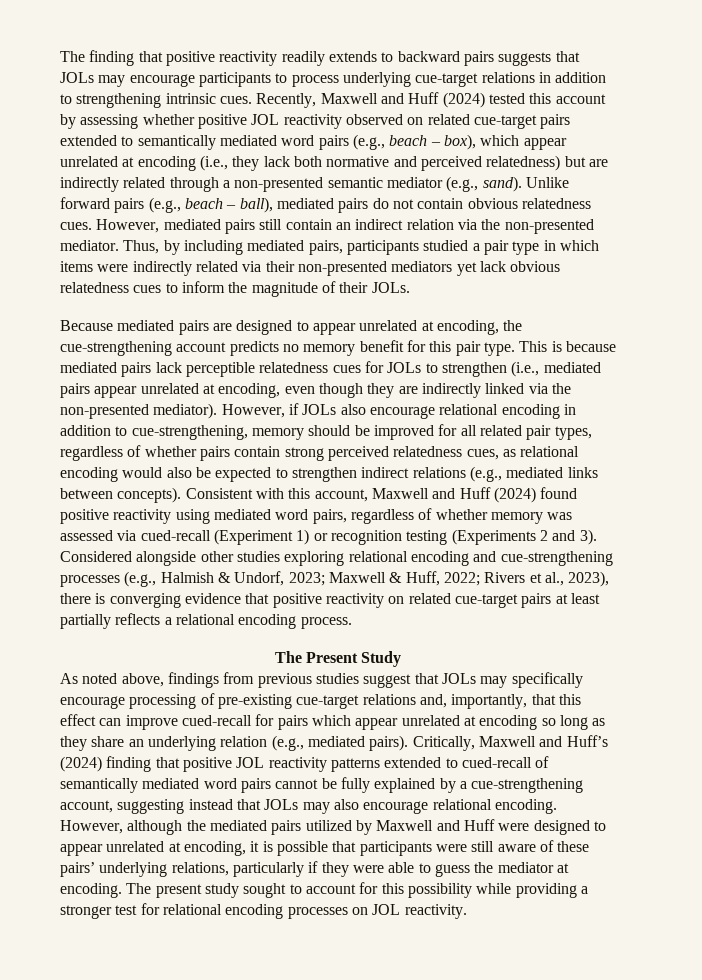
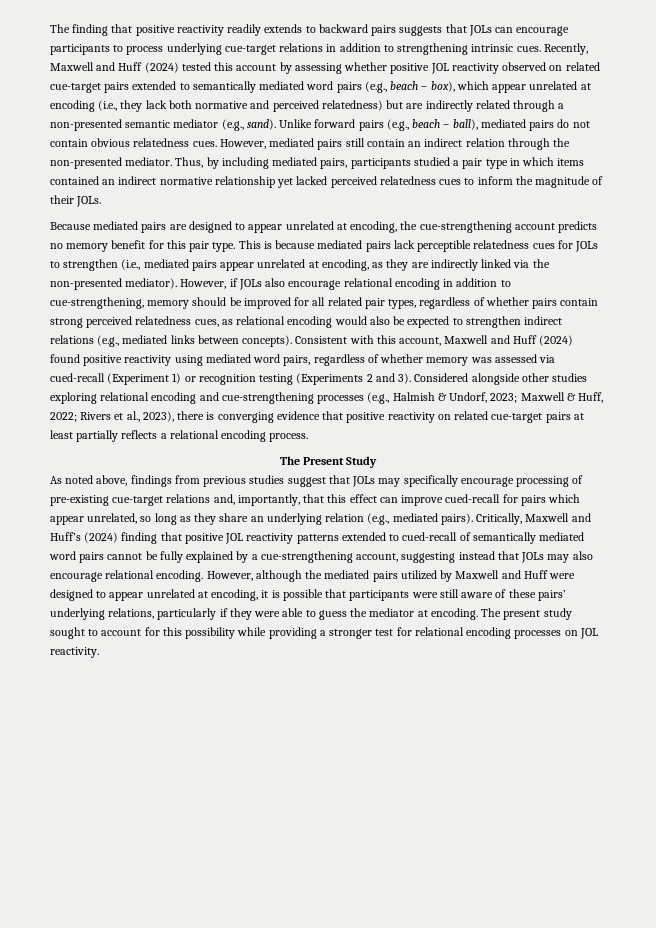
- The finding that positive reactivity readily extends to backward pairs suggests that JOLs may encourage participants to process underlying cue-target relations in addition to strengthening intrinsic cues.
+ The finding that positive reactivity readily extends to backward pairs suggests that JOLs can encourage participants to process underlying cue-target relations in addition to strengthening intrinsic cues.
- However, mediated pairs still contain an indirect relation via the non-presented mediator.
+ However, mediated pairs still contain an indirect relation through the non-presented mediator.
- Thus, by including mediated pairs, participants studied a pair type in which items were indirectly related via their non-presented mediators yet lack obvious relatedness cues to inform the magnitude of their JOLs.
+ Thus, by including mediated pairs, participants studied a pair type in which items contained an indirect normative relationship yet lacked perceived relatedness cues to inform the magnitude of their JOLs.
- This is because mediated pairs lack perceptible relatedness cues for JOLs to strengthen (i.e., mediated pairs appear unrelated at encoding, even though they are indirectly linked via the non-presented mediator).
+ This is because mediated pairs lack perceptible relatedness cues for JOLs to strengthen (i.e., mediated pairs appear unrelated at encoding, as they are indirectly linked via the non-presented mediator).
- As noted above, findings from previous studies suggest that JOLs may specifically encourage processing of pre-existing cue-target relations and, importantly, that this effect can improve cued-recall for pairs which appear unrelated at encoding so long as they share an underlying relation (e.g., mediated pairs).
+ As noted above, findings from previous studies suggest that JOLs may specifically encourage processing of pre-existing cue-target relations and, importantly, that this effect can improve cued-recall for pairs which appear unrelated, so long as they share an underlying relation (e.g., mediated pairs).

